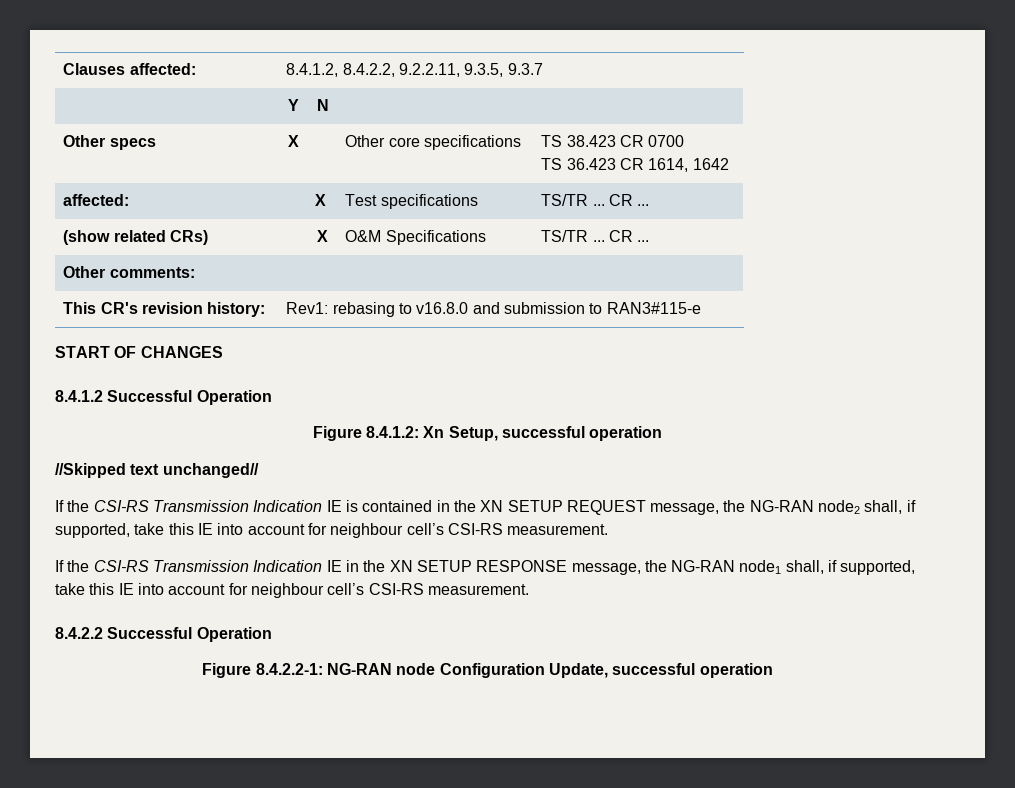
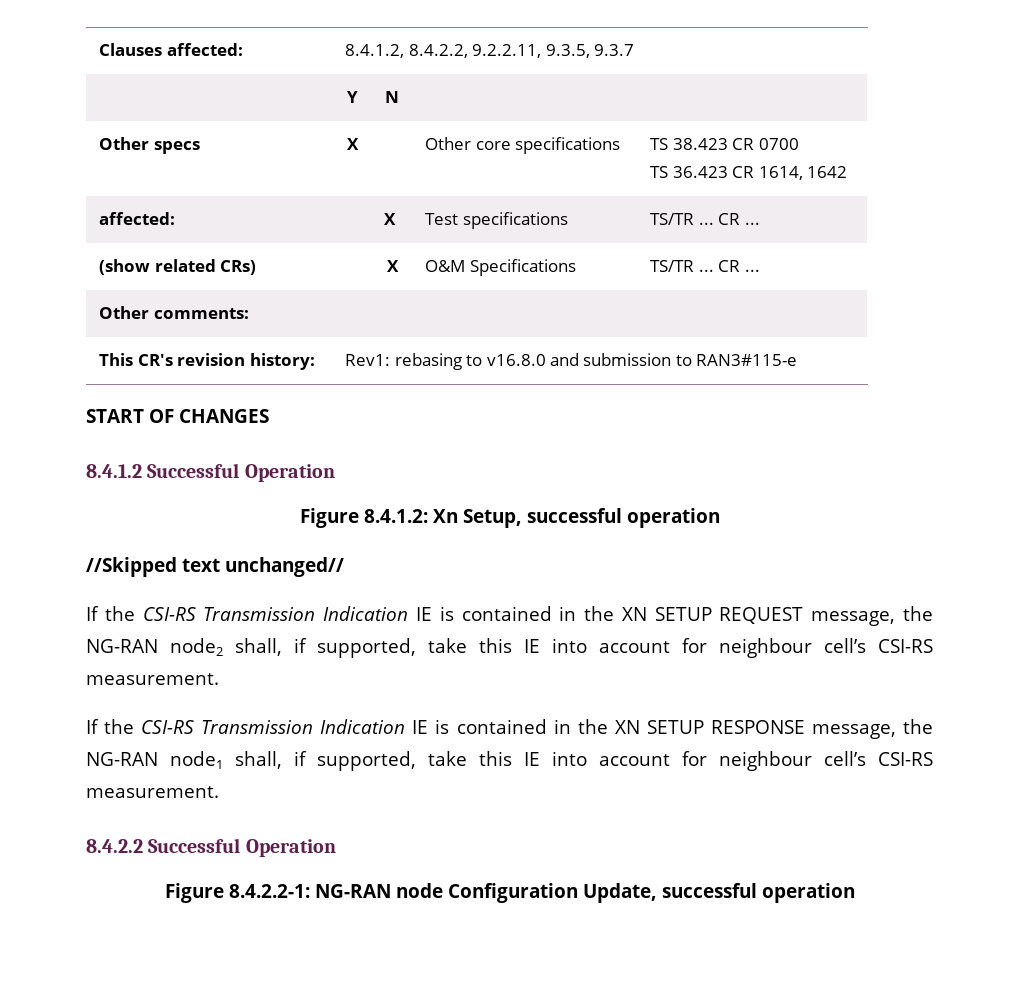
- If the CSI-RS Transmission Indication IE in the XN SETUP RESPONSE message, the NG-RAN node1 shall, if supported, take this IE into account for neighbour cell’s CSI-RS measurement.
+ If the CSI-RS Transmission Indication IE is contained in the XN SETUP RESPONSE message, the NG-RAN node1 shall, if supported, take this IE into account for neighbour cell’s CSI-RS measurement.

